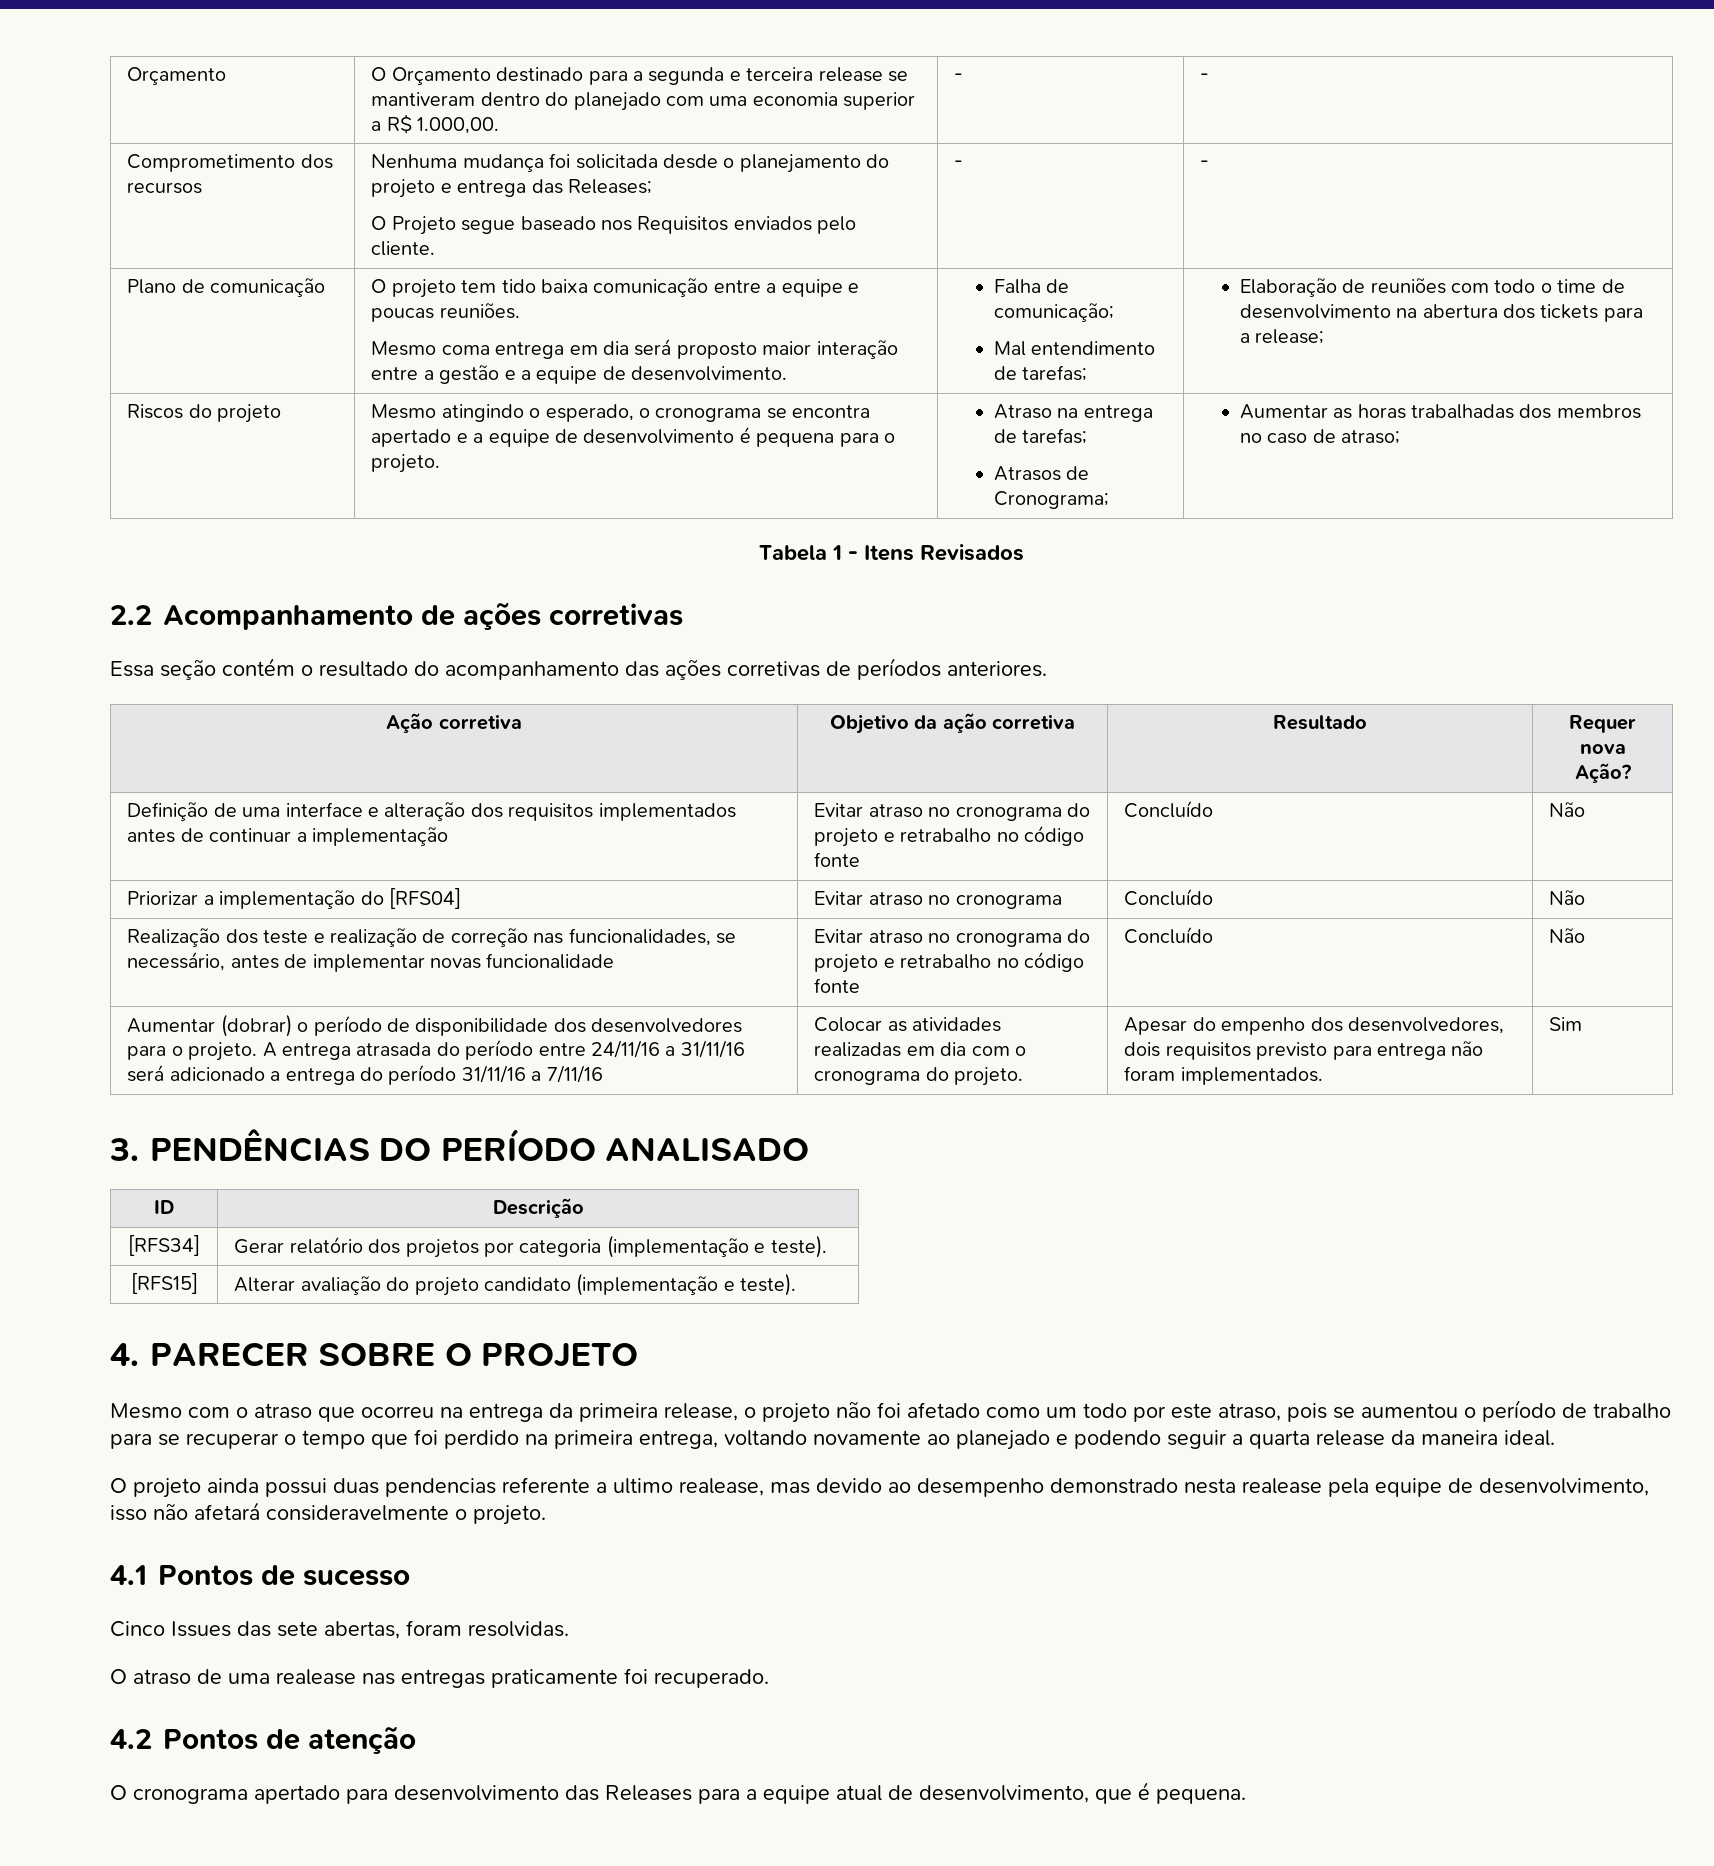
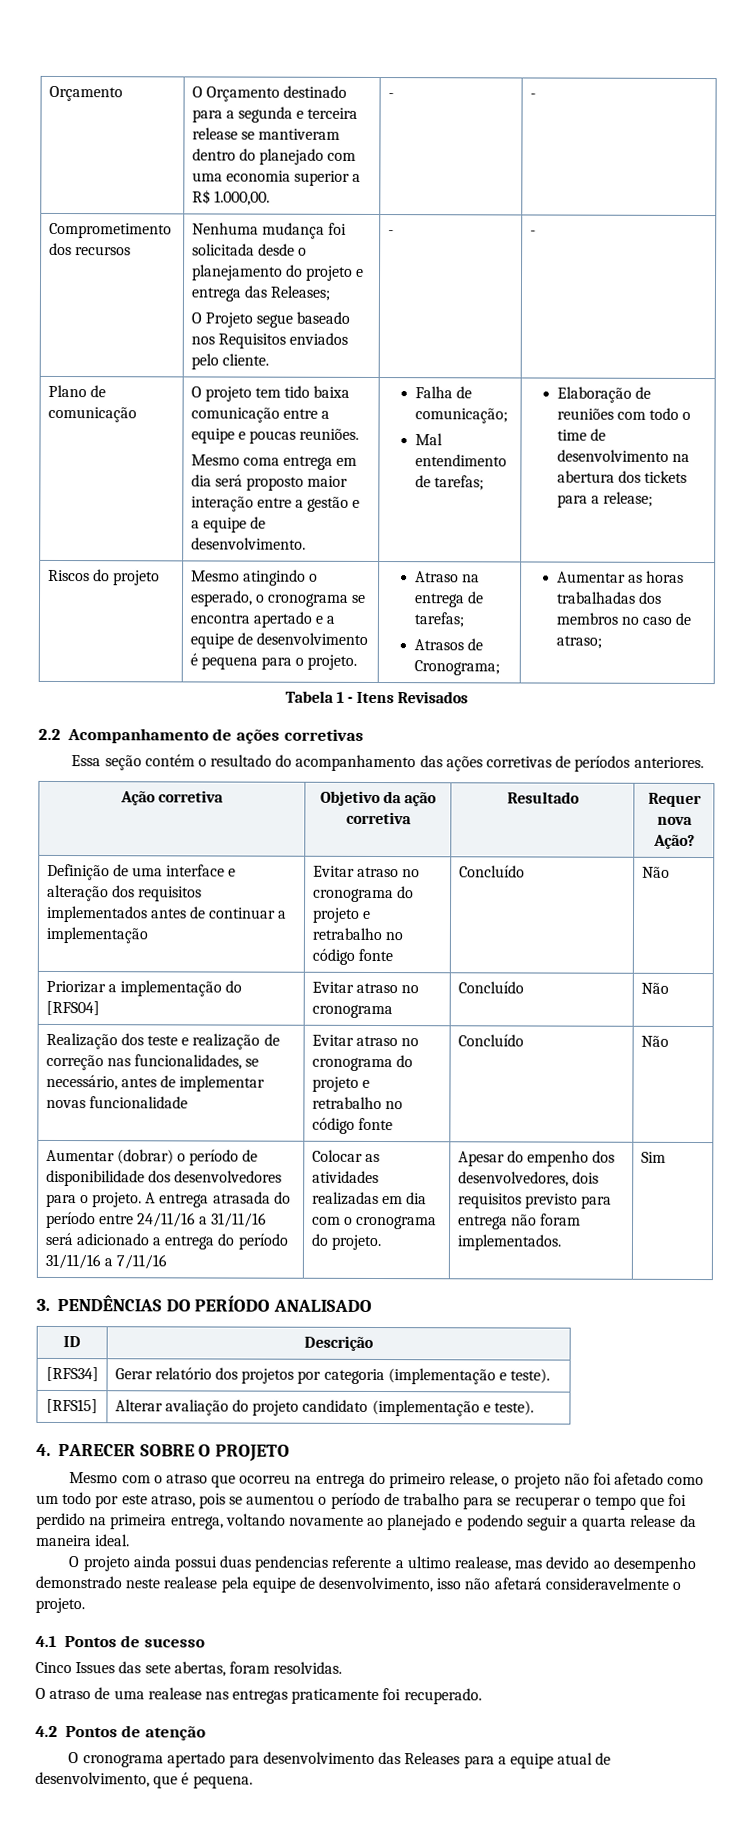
- Mesmo com o atraso que ocorreu na entrega da primeira release, o projeto não foi afetado como um todo por este atraso, pois se aumentou o período de trabalho para se recuperar o tempo que foi perdido na primeira entrega, voltando novamente ao planejado e podendo seguir a quarta release da maneira ideal.
+ Mesmo com o atraso que ocorreu na entrega do primeiro release, o projeto não foi afetado como um todo por este atraso, pois se aumentou o período de trabalho para se recuperar o tempo que foi perdido na primeira entrega, voltando novamente ao planejado e podendo seguir a quarta release da maneira ideal.
- O projeto ainda possui duas pendencias referente a ultimo realease, mas devido ao desempenho demonstrado nesta realease pela equipe de desenvolvimento, isso não afetará consideravelmente o projeto.
+ O projeto ainda possui duas pendencias referente a ultimo realease, mas devido ao desempenho demonstrado neste realease pela equipe de desenvolvimento, isso não afetará consideravelmente o projeto.

